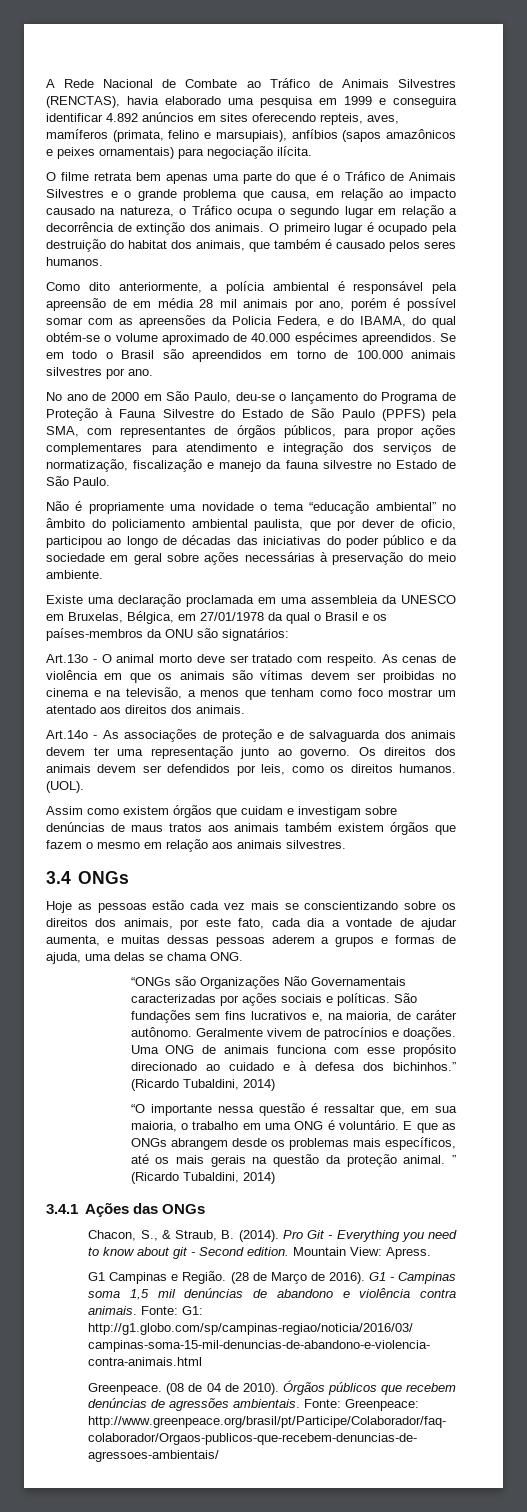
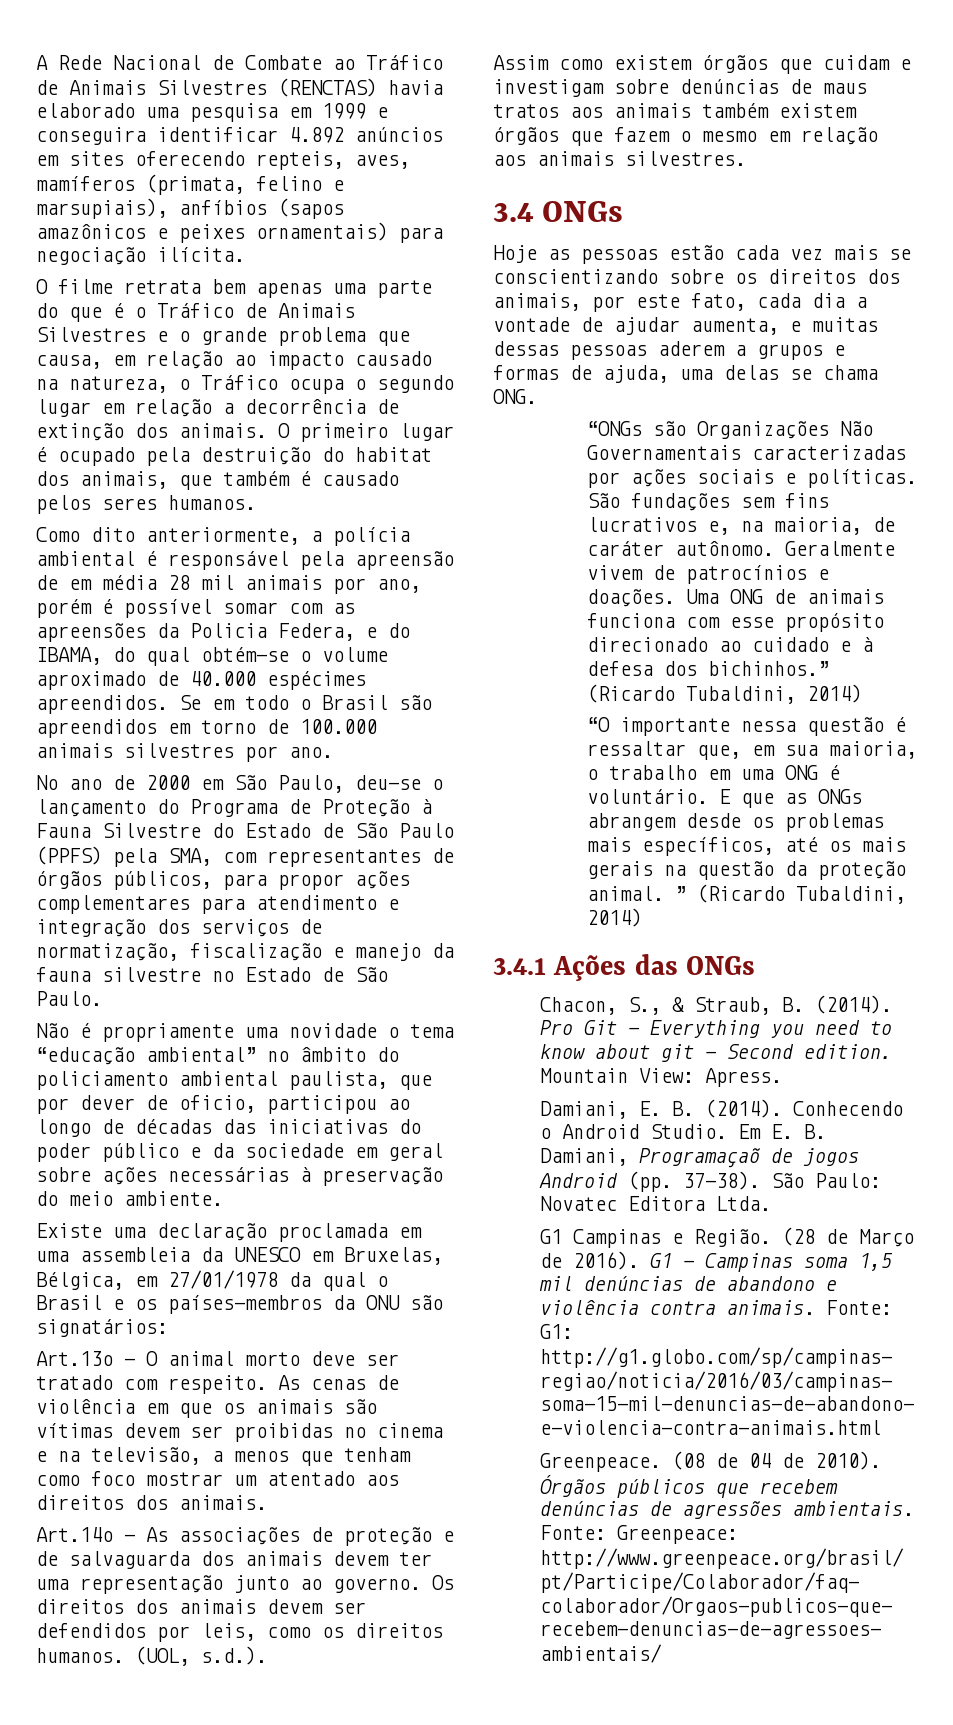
- A Rede Nacional de Combate ao Tráfico de Animais Silvestres (RENCTAS), havia elaborado uma pesquisa em 1999 e conseguira identificar 4.892 anúncios em sites oferecendo repteis, aves, mamíferos (primata, felino e marsupiais), anfíbios (sapos amazônicos e peixes ornamentais) para negociação ilícita.
+ A Rede Nacional de Combate ao Tráfico de Animais Silvestres (RENCTAS) havia elaborado uma pesquisa em 1999 e conseguira identificar 4.892 anúncios em sites oferecendo repteis, aves, mamíferos (primata, felino e marsupiais), anfíbios (sapos amazônicos e peixes ornamentais) para negociação ilícita.
- (UOL).
+ (UOL, s.d.).
+ Damiani, E. B. (2014). Conhecendo o Android Studio. Em E. B. Damiani, Programaçaõ de jogos Android (pp. 37-38). São Paulo: Novatec Editora Ltda.

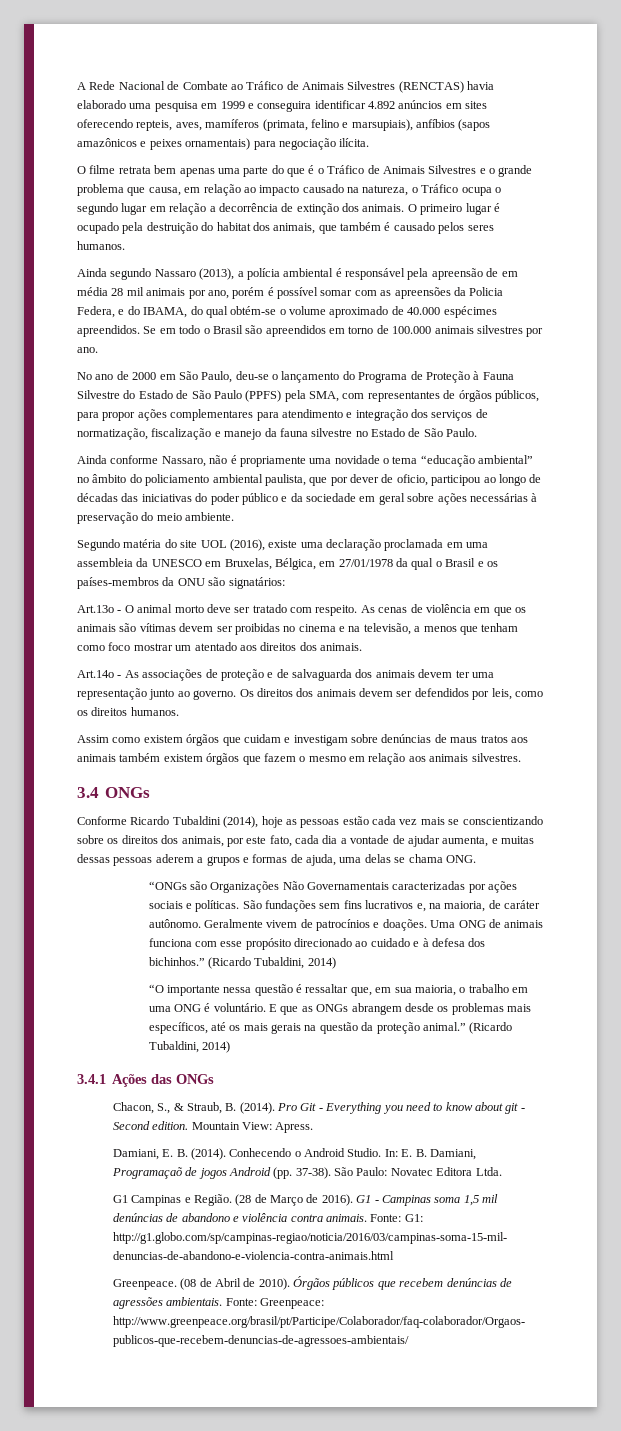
- Como dito anteriormente, a polícia ambiental é responsável pela apreensão de em média 28 mil animais por ano, porém é possível somar com as apreensões da Policia Federa, e do IBAMA, do qual obtém-se o volume aproximado de 40.000 espécimes apreendidos.
+ Ainda segundo Nassaro (2013), a polícia ambiental é responsável pela apreensão de em média 28 mil animais por ano, porém é possível somar com as apreensões da Policia Federa, e do IBAMA, do qual obtém-se o volume aproximado de 40.000 espécimes apreendidos.
- Não é propriamente uma novidade o tema “educação ambiental” no âmbito do policiamento ambiental paulista, que por dever de oficio, participou ao longo de décadas das iniciativas do poder público e da sociedade em geral sobre ações necessárias à preservação do meio ambiente.
+ Ainda conforme Nassaro, não é propriamente uma novidade o tema “educação ambiental” no âmbito do policiamento ambiental paulista, que por dever de oficio, participou ao longo de décadas das iniciativas do poder público e da sociedade em geral sobre ações necessárias à preservação do meio ambiente.
- Existe uma declaração proclamada em uma assembleia da UNESCO em Bruxelas, Bélgica, em 27/01/1978 da qual o Brasil e os países-membros da ONU são signatários:
+ Segundo matéria do site UOL (2016), existe uma declaração proclamada em uma assembleia da UNESCO em Bruxelas, Bélgica, em 27/01/1978 da qual o Brasil e os países-membros da ONU são signatários:
- (UOL, s.d.).
- Hoje as pessoas estão cada vez mais se conscientizando sobre os direitos dos animais, por este fato, cada dia a vontade de ajudar aumenta, e muitas dessas pessoas aderem a grupos e formas de ajuda, uma delas se chama ONG.
+ Conforme Ricardo Tubaldini (2014), hoje as pessoas estão cada vez mais se conscientizando sobre os direitos dos animais, por este fato, cada dia a vontade de ajudar aumenta, e muitas dessas pessoas aderem a grupos e formas de ajuda, uma delas se chama ONG.
- E que as ONGs abrangem desde os problemas mais específicos, até os mais gerais na questão da proteção animal. ” (Ricardo Tubaldini, 2014)
+ E que as ONGs abrangem desde os problemas mais específicos, até os mais gerais na questão da proteção animal.” (Ricardo Tubaldini, 2014)
- Em E. B. Damiani, Programaçaõ de jogos Android (pp. 37-38).
+ In: E. B. Damiani, Programaçaõ de jogos Android (pp. 37-38).
- (08 de 04 de 2010).
+ (08 de Abril de 2010).

